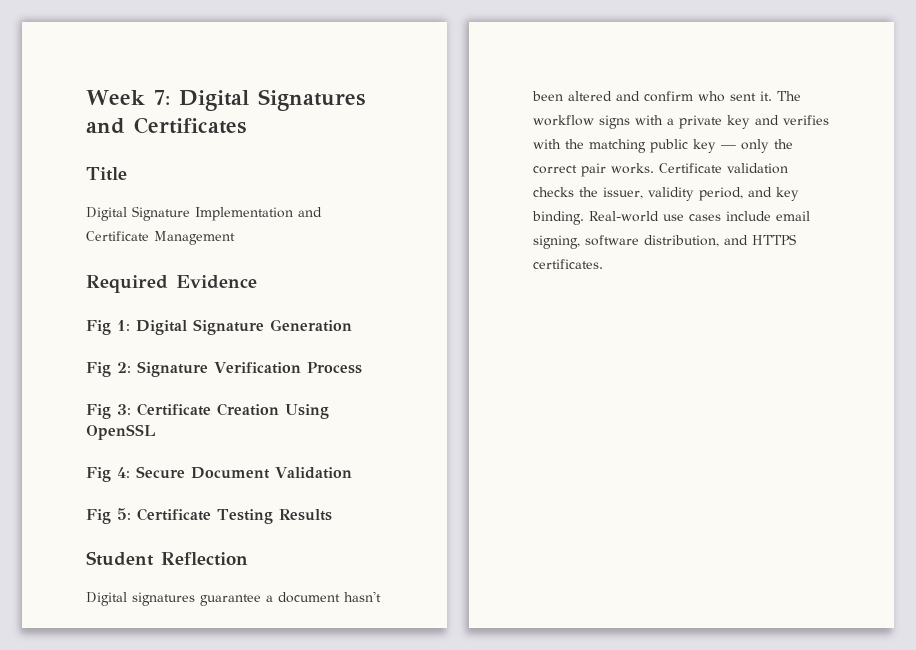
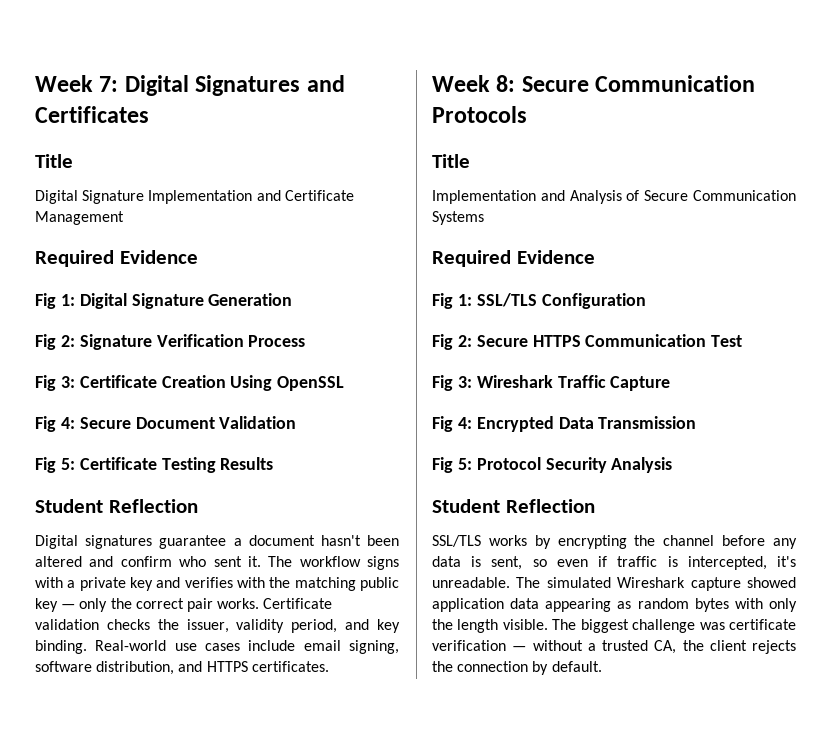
+ Week 8: Secure Communication Protocols
+ Title
+ Implementation and Analysis of Secure Communication Systems
+ Required Evidence
+ Fig 1: SSL/TLS Configuration
+ Fig 2: Secure HTTPS Communication Test
+ Fig 3: Wireshark Traffic Capture
+ Fig 4: Encrypted Data Transmission
+ Fig 5: Protocol Security Analysis
+ Student Reflection
+ SSL/TLS works by encrypting the channel before any data is sent, so even if traffic is intercepted, it's unreadable. The simulated Wireshark capture showed application data appearing as random bytes with only the length visible. The biggest challenge was certificate verification — without a trusted CA, the client rejects the connection by default.

